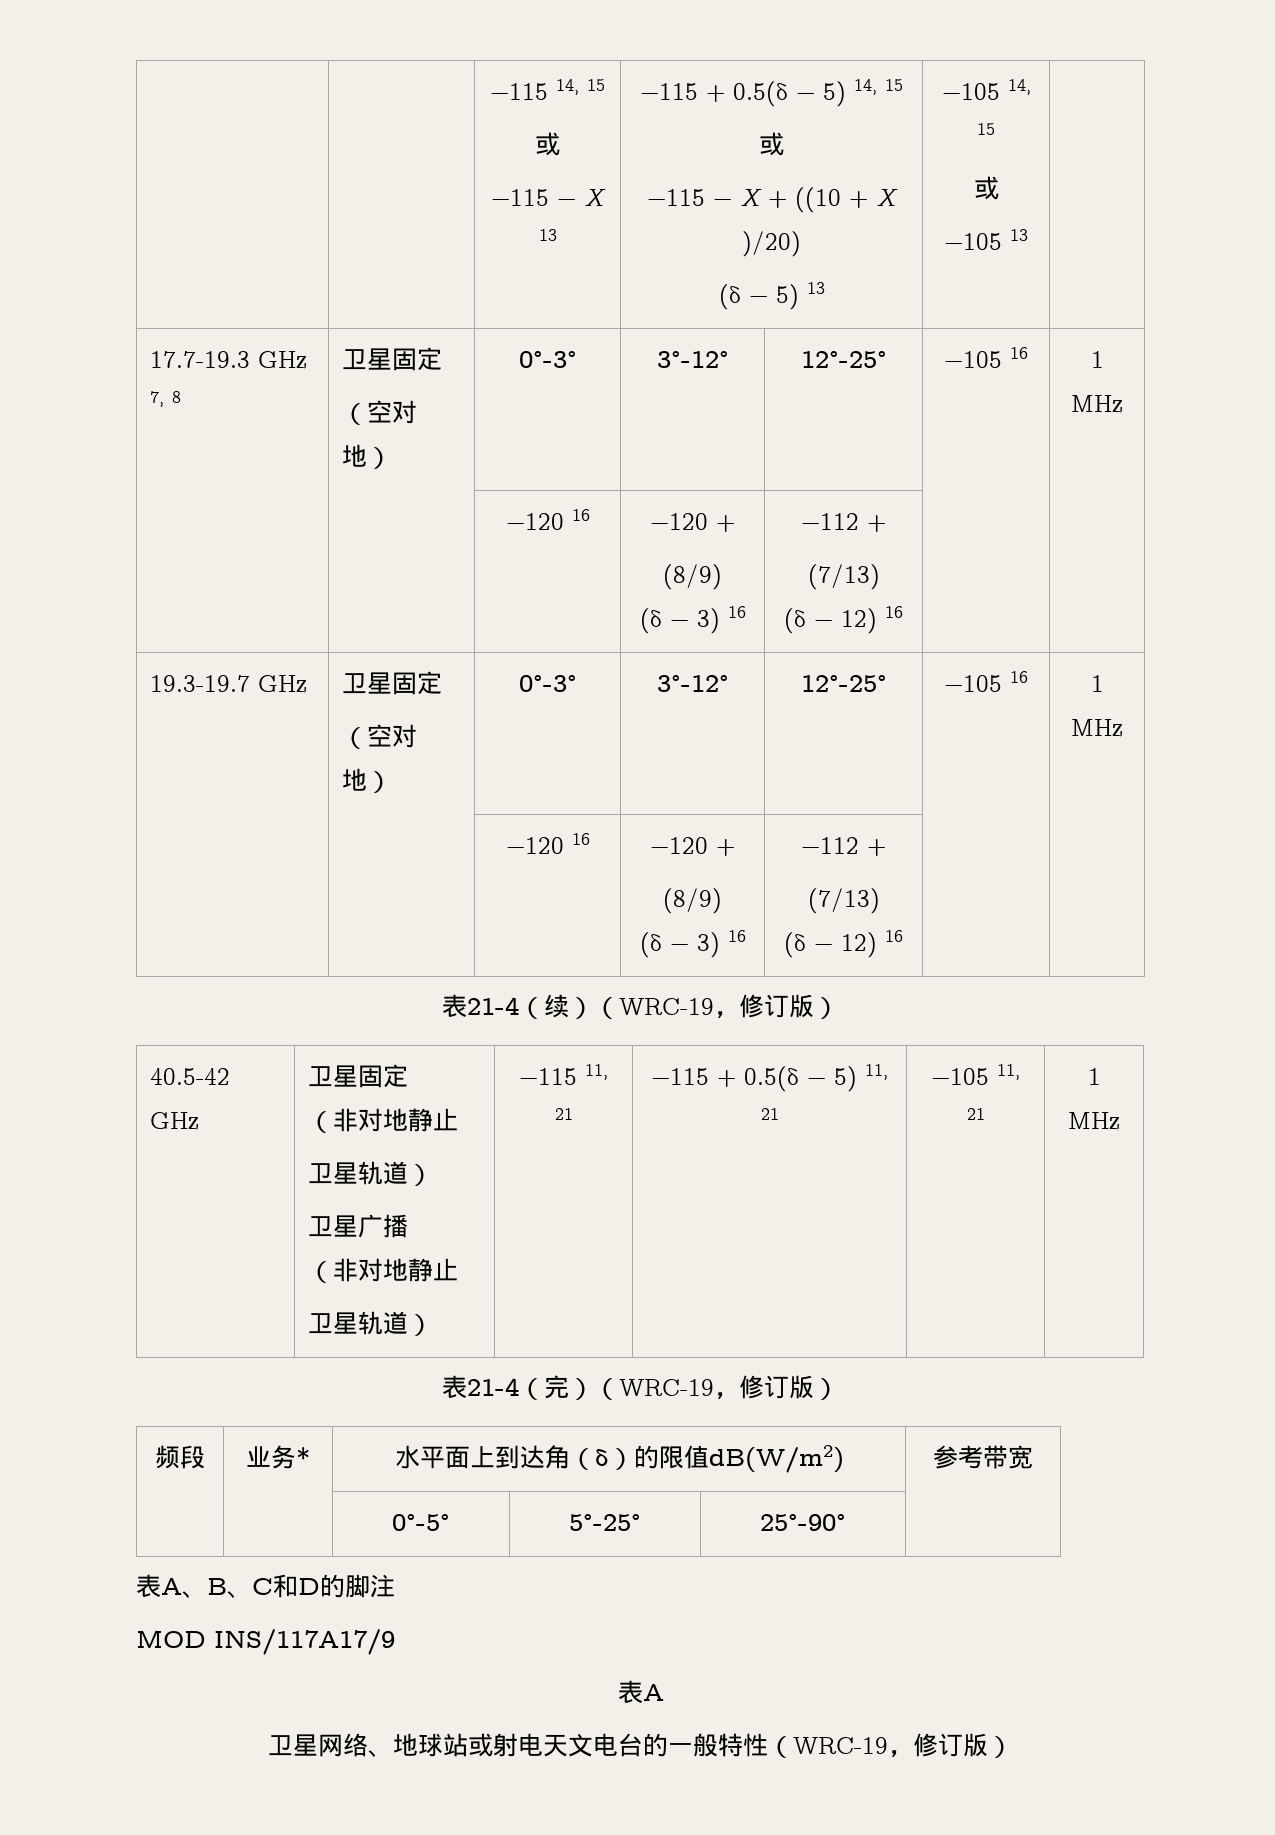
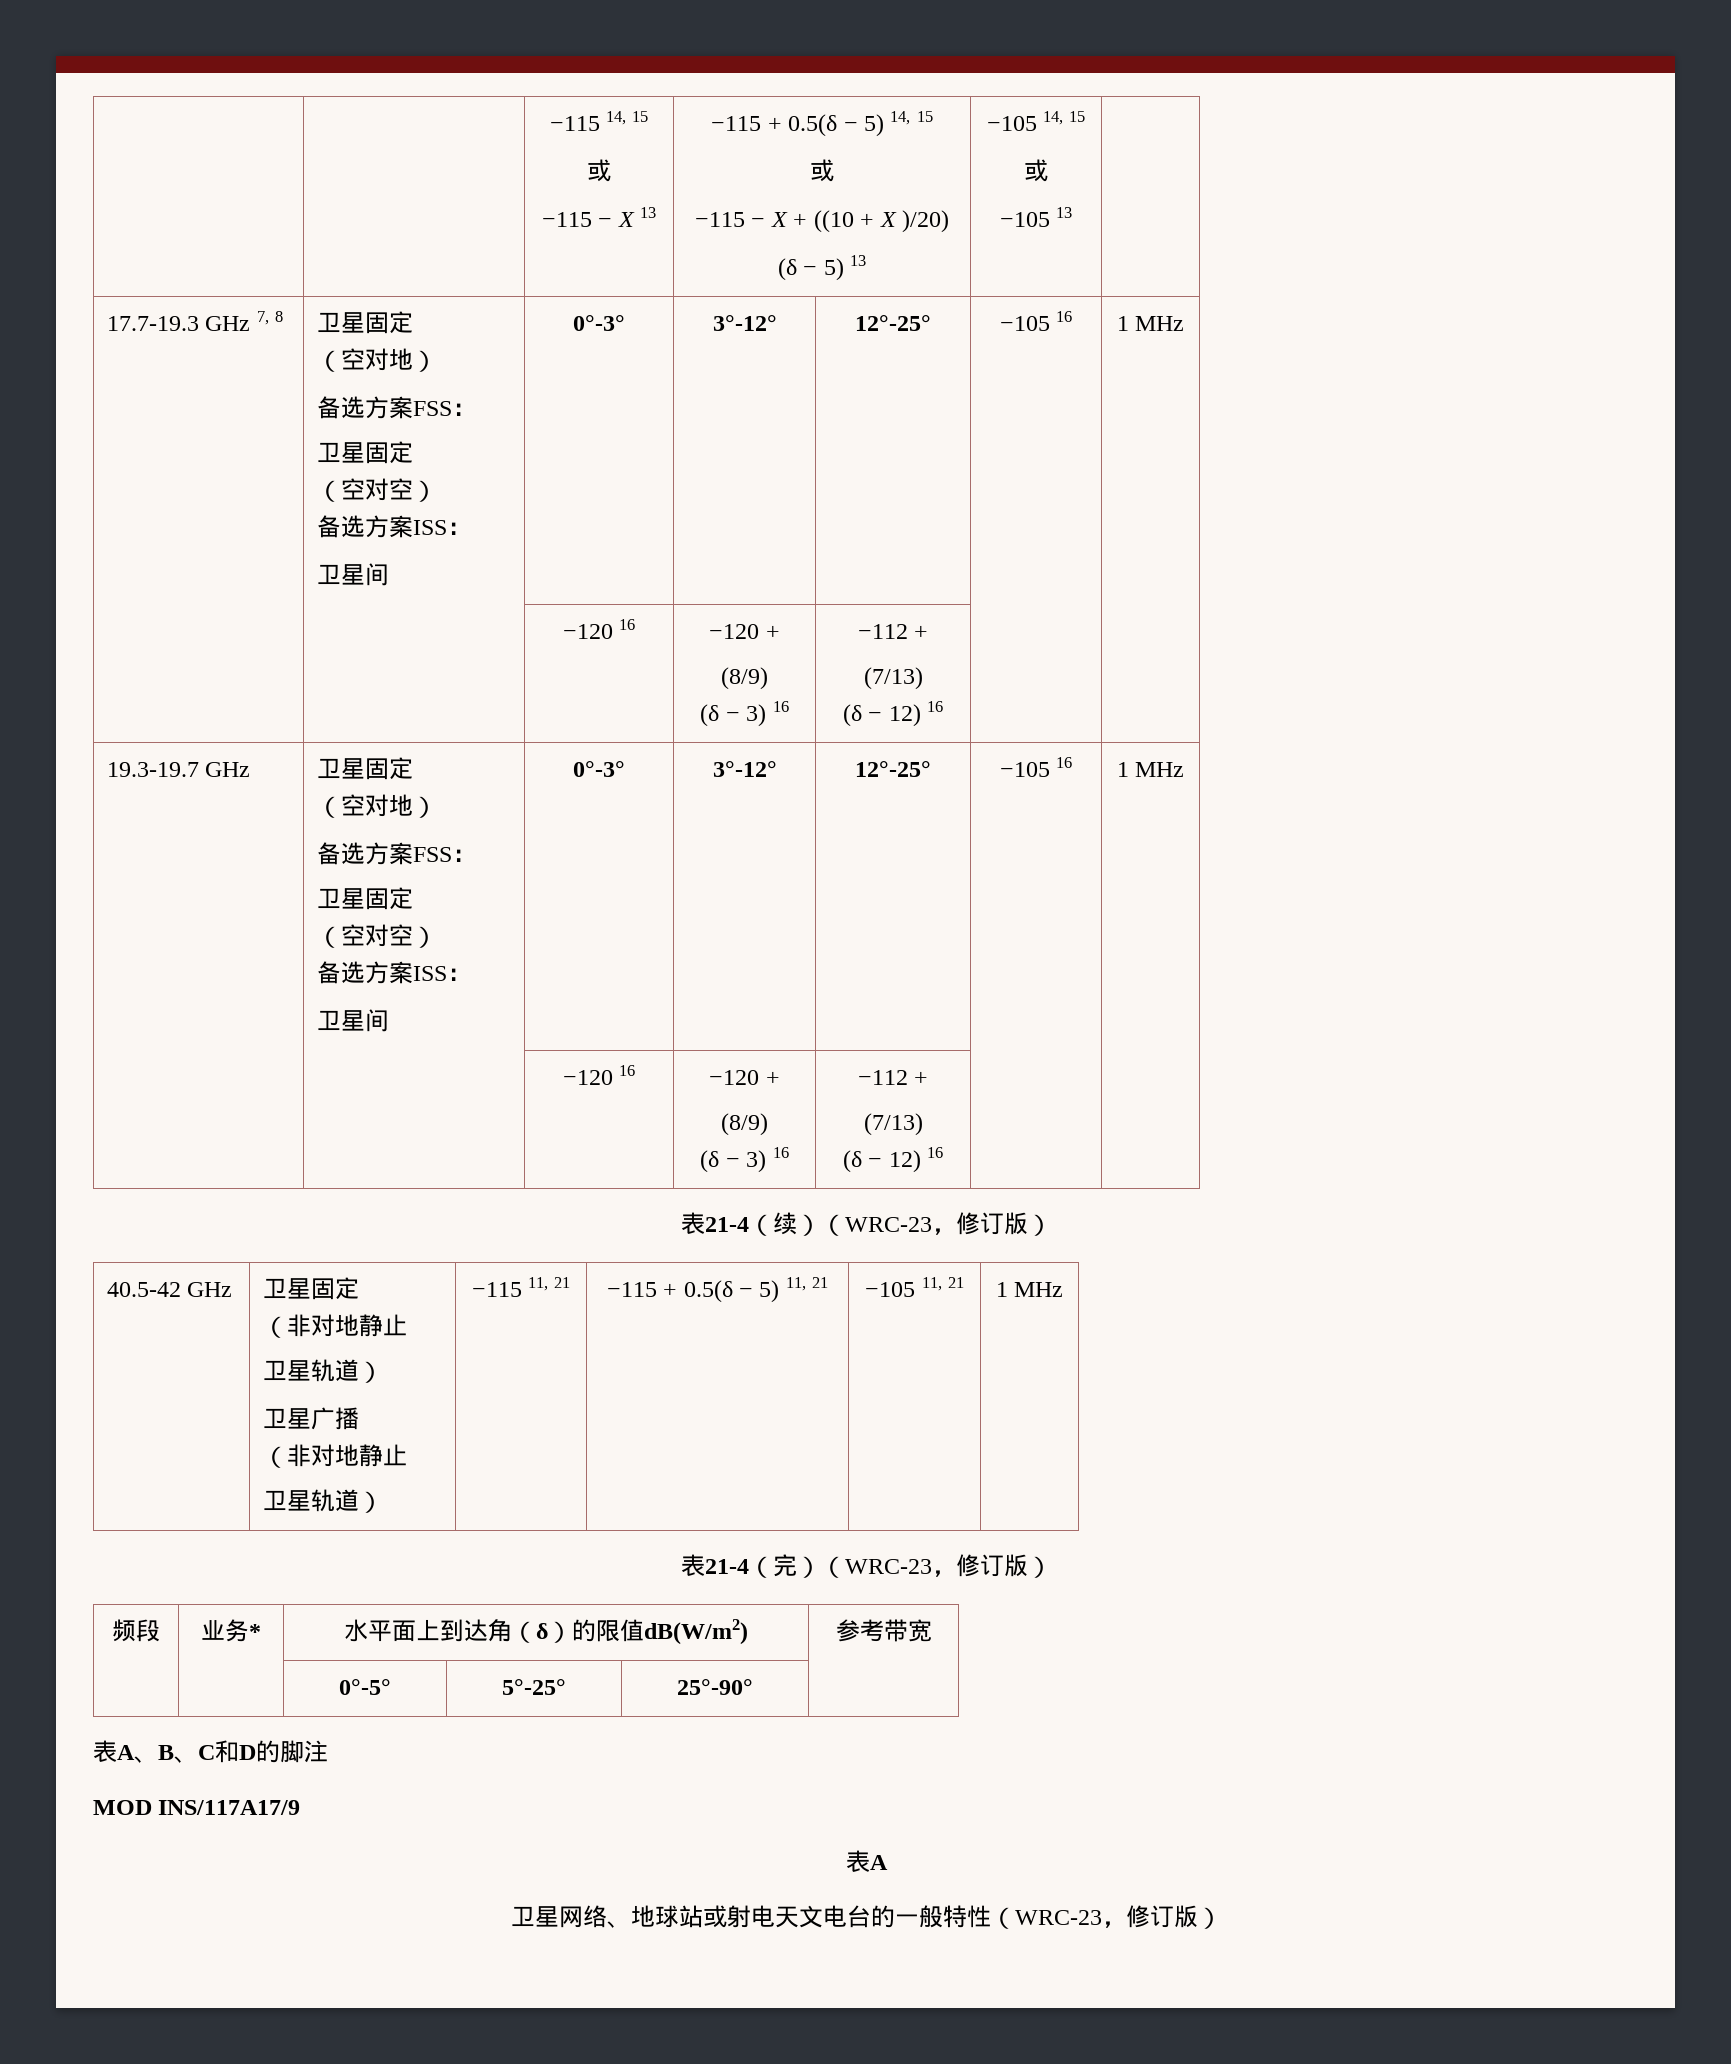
  17.7-19.3 GHz 7, 8 | 卫星固定
- （空对地） | 0°-3° | 3°-12° | 12°-25° | −105 16 | 1 MHz
+ （空对地）
+ 备选方案FSS：
+ 卫星固定
+ （空对空）
+ 备选方案ISS：
+ 卫星间 | 0°-3° | 3°-12° | 12°-25° | −105 16 | 1 MHz
  19.3-19.7 GHz | 卫星固定
- （空对地） | 0°-3° | 3°-12° | 12°-25° | −105 16 | 1 MHz
+ （空对地）
+ 备选方案FSS：
+ 卫星固定
+ （空对空）
+ 备选方案ISS：
+ 卫星间 | 0°-3° | 3°-12° | 12°-25° | −105 16 | 1 MHz
- 表21-4（续）（WRC-19，修订版）
+ 表21-4（续）（WRC-23，修订版）
- 表21-4（完）（WRC-19，修订版）
+ 表21-4（完）（WRC-23，修订版）
- 卫星网络、地球站或射电天文电台的一般特性（WRC-19，修订版）
+ 卫星网络、地球站或射电天文电台的一般特性（WRC-23，修订版）

